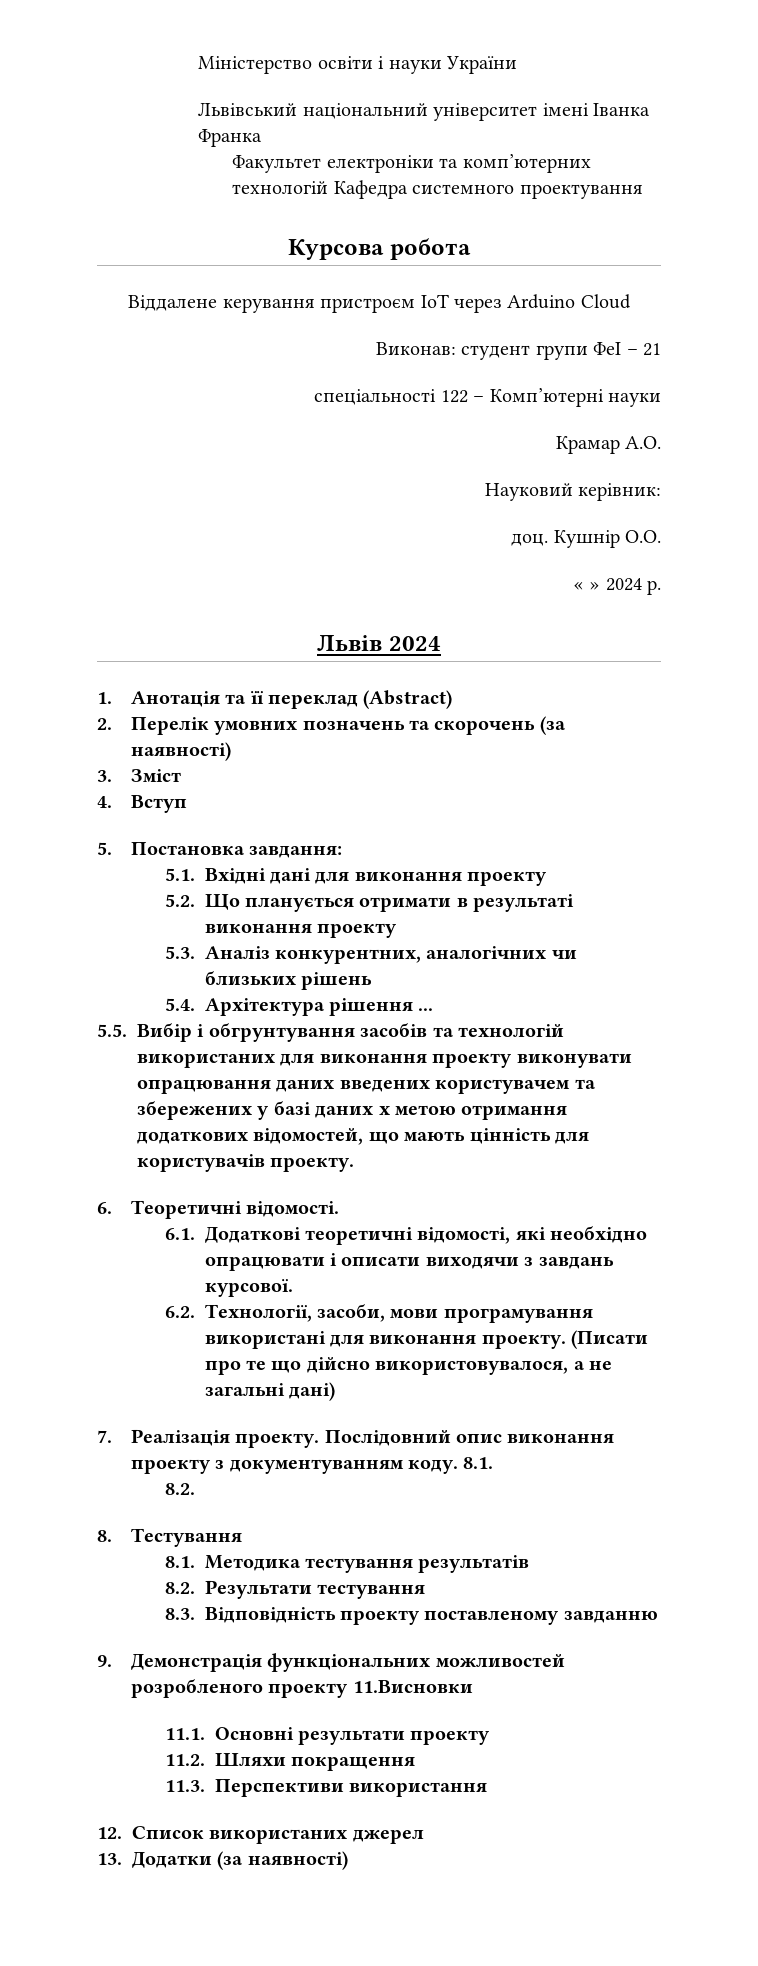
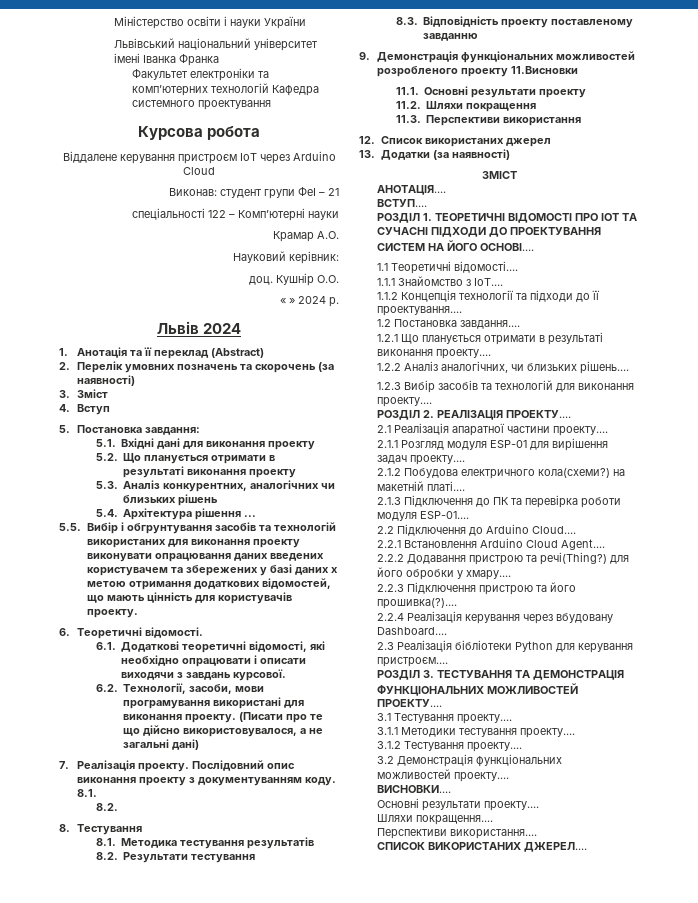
+ ЗМІСТ
+ АНОТАЦІЯ....
+ ВСТУП....
+ РОЗДІЛ 1. ТЕОРЕТИЧНІ ВІДОМОСТІ ПРО IOT ТА СУЧАСНІ ПІДХОДИ ДО ПРОЕКТУВАННЯ СИСТЕМ НА ЙОГО ОСНОВІ....
+ 1.1 Теоретичні відомості....
+ 1.1.1 Знайомство з IoT....
+ 1.1.2 Концепція технології та підходи до її проектування....
+ 1.2 Постановка завдання....
+ 1.2.1 Що планується отримати в результаті виконання проекту....
+ 1.2.2 Аналіз аналогічних, чи близьких рішень....
+ 1.2.3 Вибір засобів та технологій для виконання проекту....
+ РОЗДІЛ 2. РЕАЛІЗАЦІЯ ПРОЕКТУ....
+ 2.1 Реалізація апаратної частини проекту....
+ 2.1.1 Розгляд модуля ESP-01 для вирішення задач проекту....
+ 2.1.2 Побудова електричного кола(схеми?) на макетній платі....
+ 2.1.3 Підключення до ПК та перевірка роботи модуля ESP-01....
+ 2.2 Підключення до Arduino Cloud....
+ 2.2.1 Встановлення Arduino Cloud Agent....
+ 2.2.2 Додавання пристрою та речі(Thing?) для його обробки у хмару....
+ 2.2.3 Підключення пристрою та його прошивка(?)....
+ 2.2.4 Реалізація керування через вбудовану Dashboard....
+ 2.3 Реалізація бібліотеки Python для керування пристроєм....
+ РОЗДІЛ 3. ТЕСТУВАННЯ ТА ДЕМОНСТРАЦІЯ ФУНКЦІОНАЛЬНИХ МОЖЛИВОСТЕЙ ПРОЕКТУ....
+ 3.1 Тестування проекту....
+ 3.1.1 Методики тестування проекту....
+ 3.1.2 Тестування проекту....
+ 3.2 Демонстрація функціональних можливостей проекту....
+ ВИСНОВКИ....
+ Основні результати проекту....
+ Шляхи покращення....
+ Перспективи використання....
+ СПИСОК ВИКОРИСТАНИХ ДЖЕРЕЛ....

